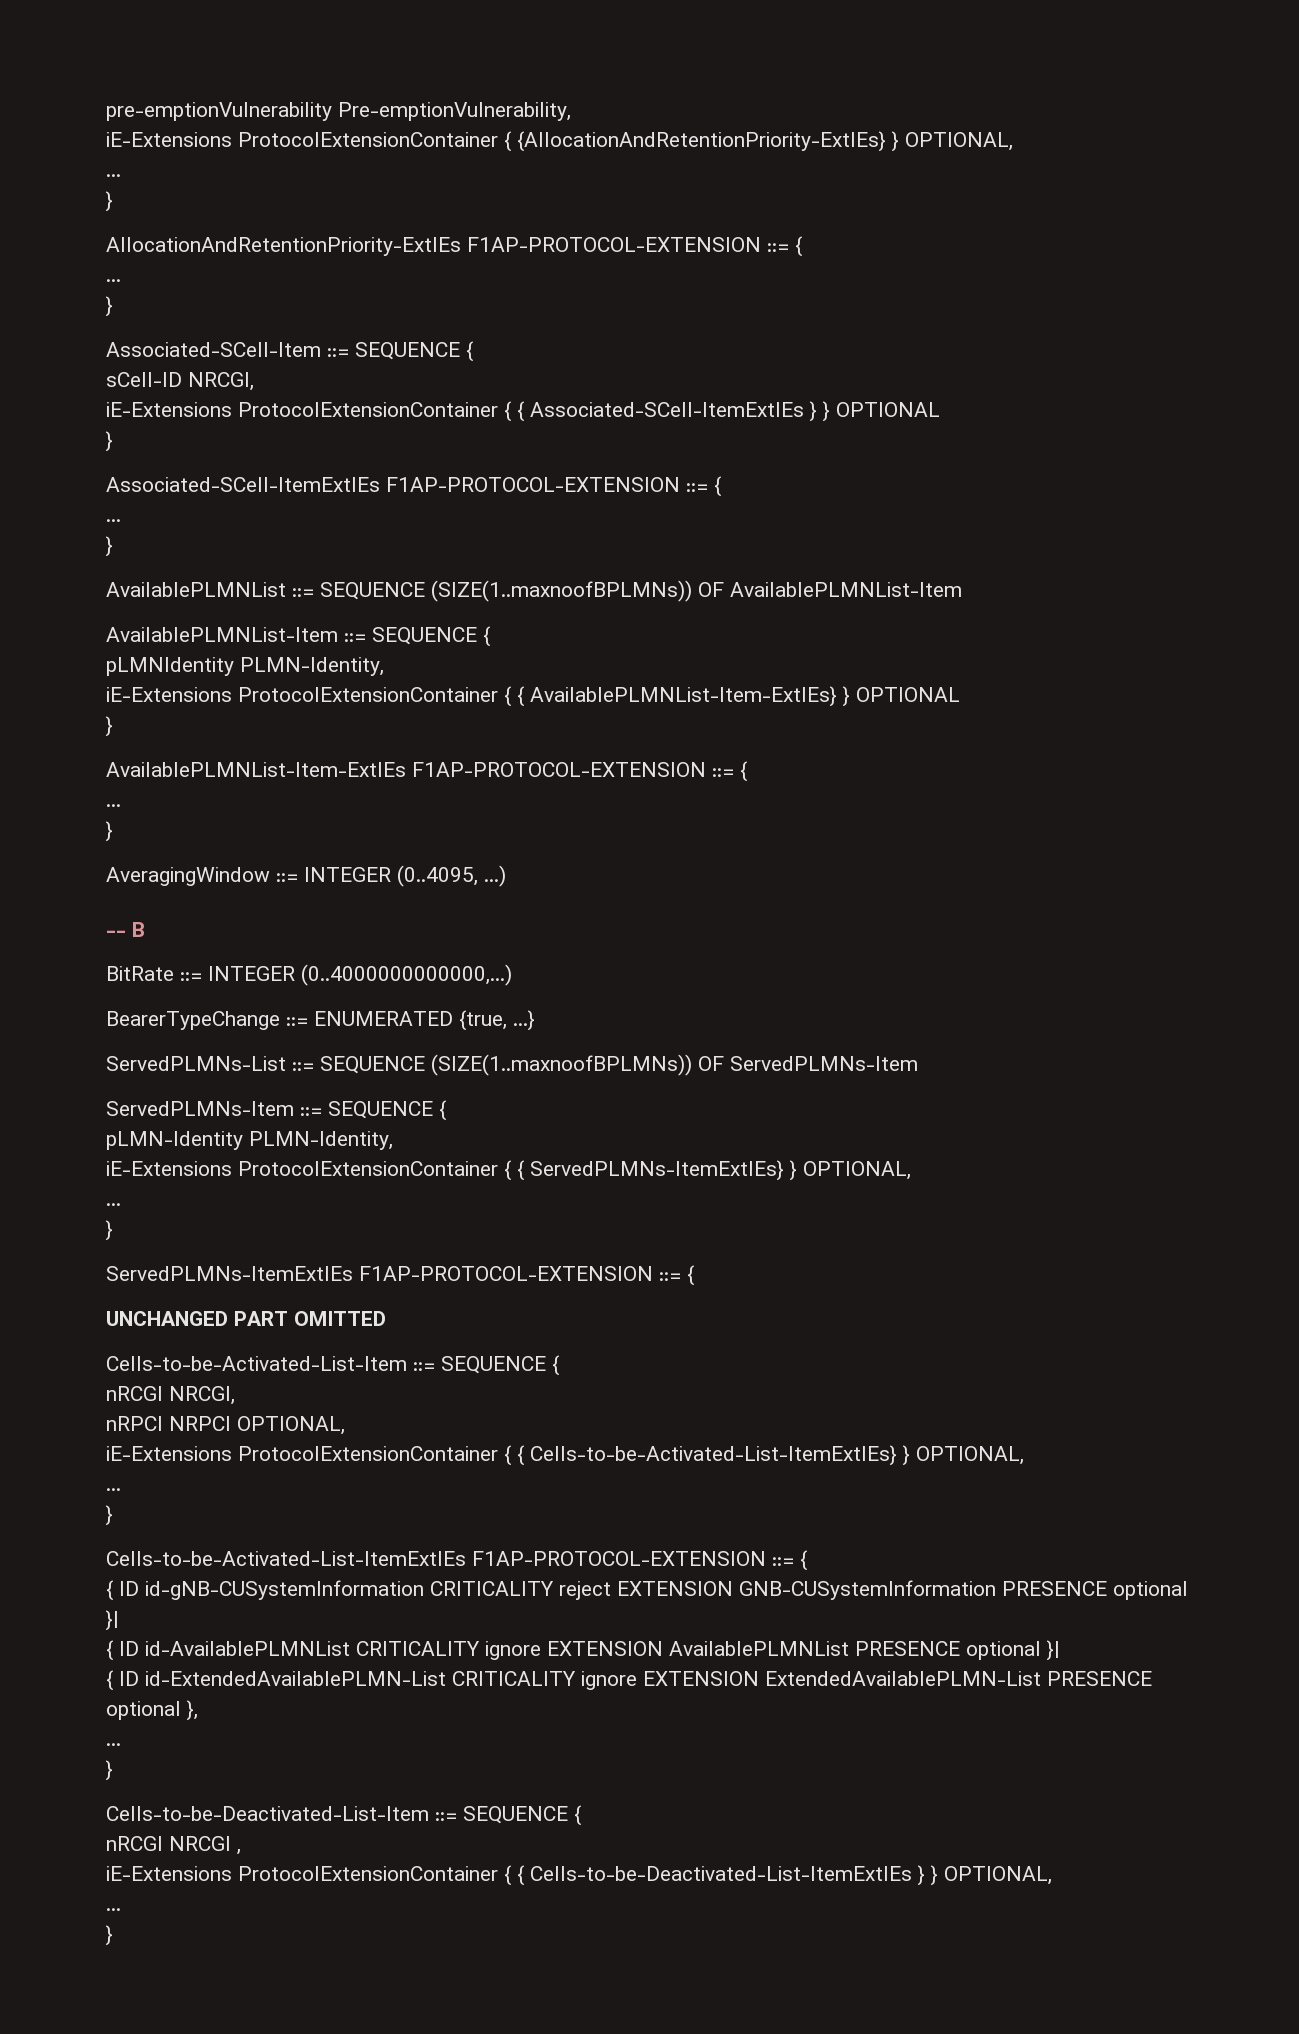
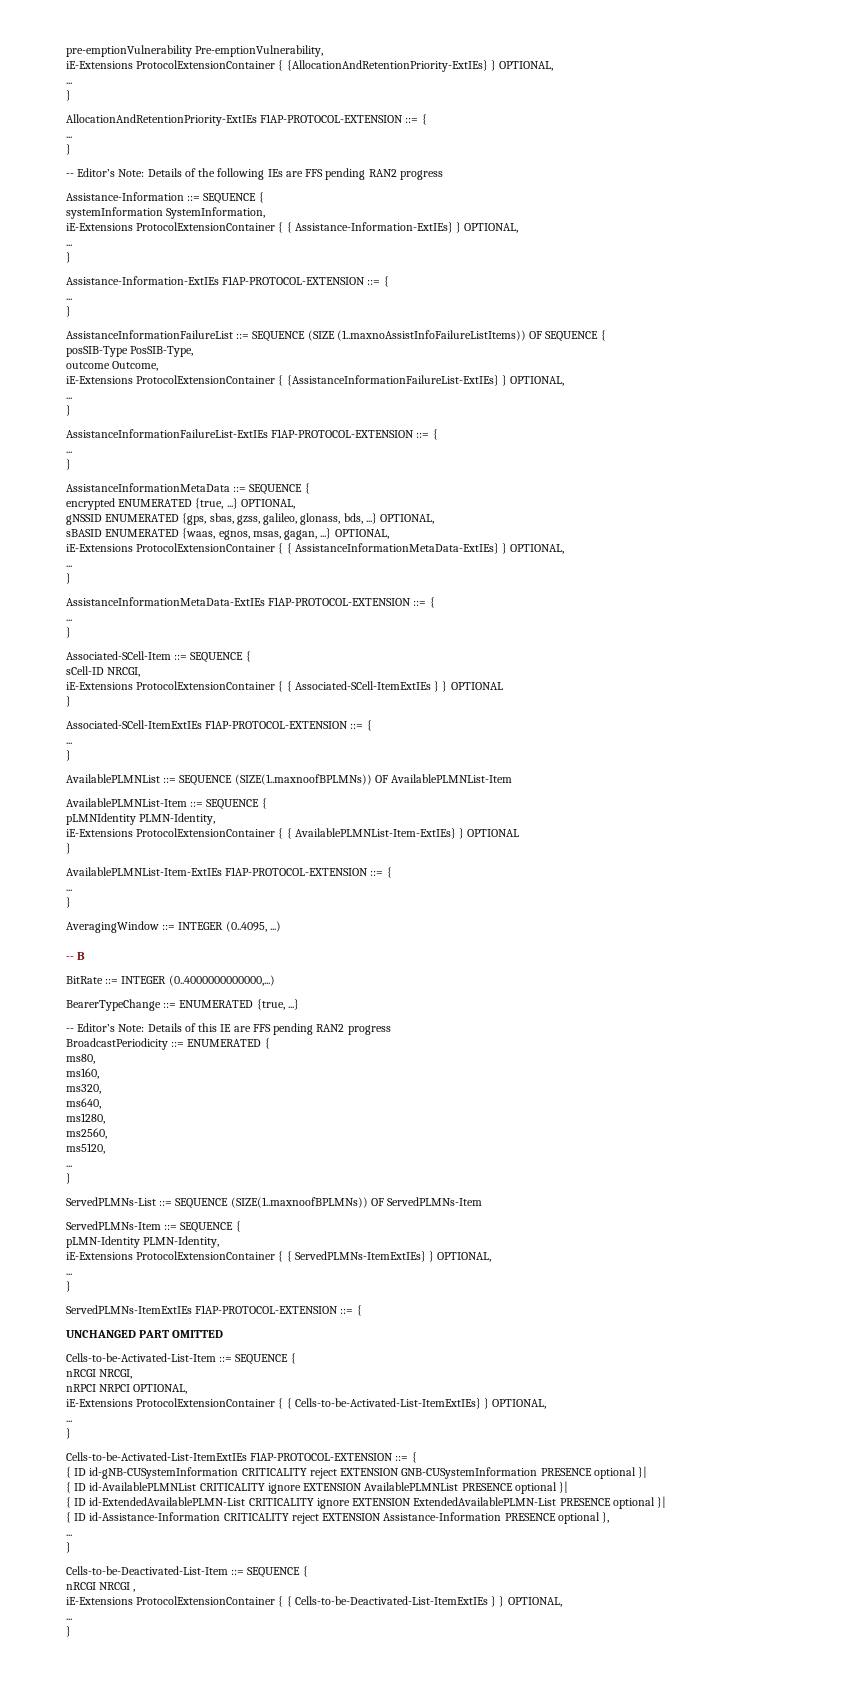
+ -- Editor’s Note: Details of the following IEs are FFS pending RAN2 progress
+ Assistance-Information ::= SEQUENCE {
+ systemInformation SystemInformation,
+ iE-Extensions ProtocolExtensionContainer { { Assistance-Information-ExtIEs} } OPTIONAL,
+ ...
+ }
+ Assistance-Information-ExtIEs F1AP-PROTOCOL-EXTENSION ::= {
+ ...
+ }
+ AssistanceInformationFailureList ::= SEQUENCE (SIZE (1..maxnoAssistInfoFailureListItems)) OF SEQUENCE {
+ posSIB-Type PosSIB-Type,
+ outcome Outcome,
+ iE-Extensions ProtocolExtensionContainer { {AssistanceInformationFailureList-ExtIEs} } OPTIONAL,
+ ...
+ }
+ AssistanceInformationFailureList-ExtIEs F1AP-PROTOCOL-EXTENSION ::= {
+ ...
+ }
+ AssistanceInformationMetaData ::= SEQUENCE {
+ encrypted ENUMERATED {true, ...} OPTIONAL,
+ gNSSID ENUMERATED {gps, sbas, gzss, galileo, glonass, bds, ...} OPTIONAL,
+ sBASID ENUMERATED {waas, egnos, msas, gagan, ...} OPTIONAL,
+ iE-Extensions ProtocolExtensionContainer { { AssistanceInformationMetaData-ExtIEs} } OPTIONAL,
+ ...
+ }
+ AssistanceInformationMetaData-ExtIEs F1AP-PROTOCOL-EXTENSION ::= {
+ ...
+ }
+ -- Editor’s Note: Details of this IE are FFS pending RAN2 progress
+ BroadcastPeriodicity ::= ENUMERATED {
+ ms80,
+ ms160,
+ ms320,
+ ms640,
+ ms1280,
+ ms2560,
+ ms5120,
+ ...
+ }
- { ID id-ExtendedAvailablePLMN-List CRITICALITY ignore EXTENSION ExtendedAvailablePLMN-List PRESENCE optional },
+ { ID id-ExtendedAvailablePLMN-List CRITICALITY ignore EXTENSION ExtendedAvailablePLMN-List PRESENCE optional }|
+ { ID id-Assistance-Information CRITICALITY reject EXTENSION Assistance-Information PRESENCE optional },

